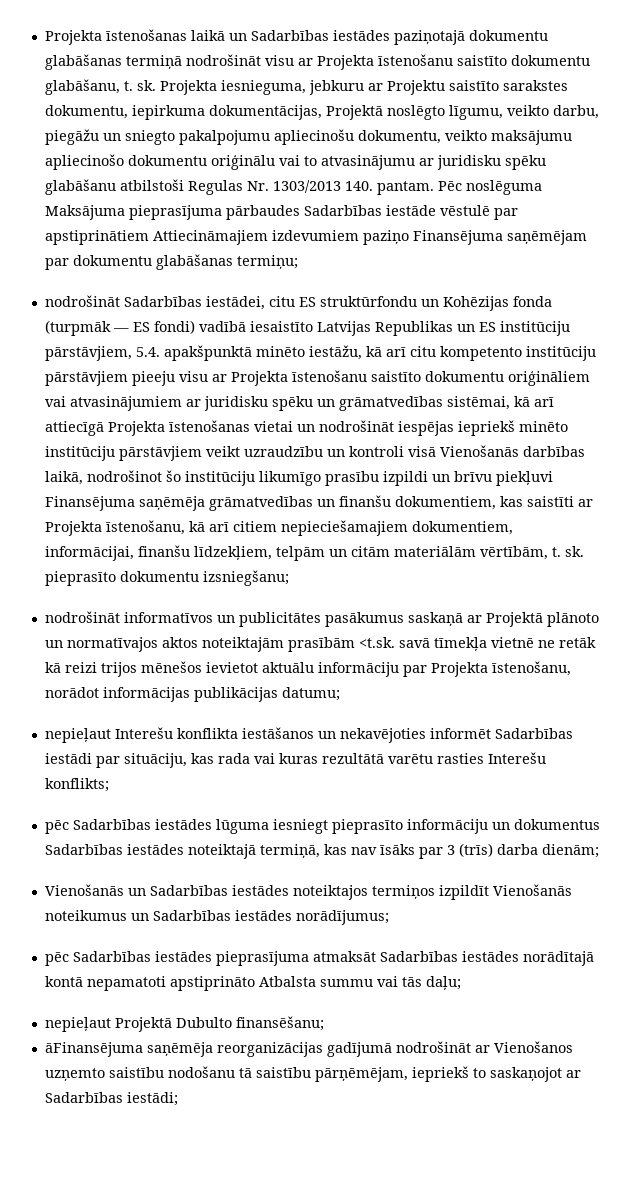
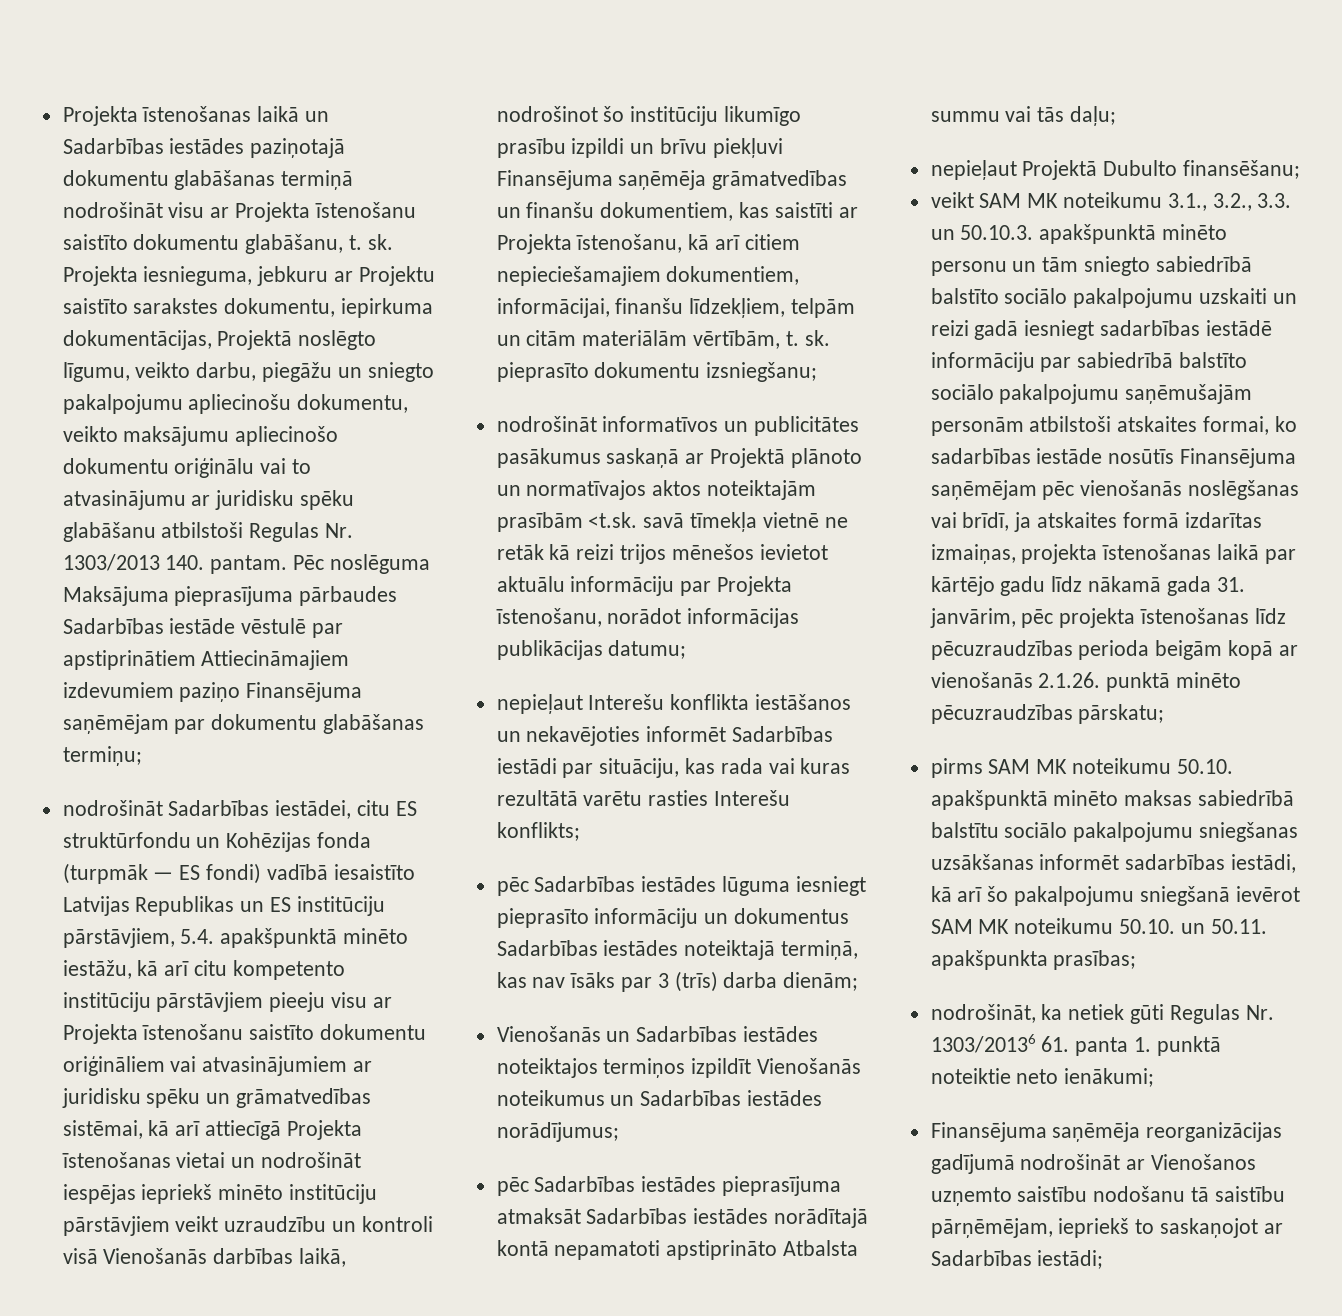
- āFinansējuma saņēmēja reorganizācijas gadījumā nodrošināt ar Vienošanos uzņemto saistību nodošanu tā saistību pārņēmējam, iepriekš to saskaņojot ar Sadarbības iestādi;
+ veikt SAM MK noteikumu 3.1., 3.2., 3.3. un 50.10.3. apakšpunktā minēto personu un tām sniegto sabiedrībā balstīto sociālo pakalpojumu uzskaiti un reizi gadā iesniegt sadarbības iestādē informāciju par sabiedrībā balstīto sociālo pakalpojumu saņēmušajām personām atbilstoši atskaites formai, ko sadarbības iestāde nosūtīs Finansējuma saņēmējam pēc vienošanās noslēgšanas vai brīdī, ja atskaites formā izdarītas izmaiņas, projekta īstenošanas laikā par kārtējo gadu līdz nākamā gada 31. janvārim, pēc projekta īstenošanas līdz pēcuzraudzības perioda beigām kopā ar vienošanās 2.1.26. punktā minēto pēcuzraudzības pārskatu;
+ pirms SAM MK noteikumu 50.10. apakšpunktā minēto maksas sabiedrībā balstītu sociālo pakalpojumu sniegšanas uzsākšanas informēt sadarbības iestādi, kā arī šo pakalpojumu sniegšanā ievērot SAM MK noteikumu 50.10. un 50.11. apakšpunkta prasības;
+ nodrošināt, ka netiek gūti Regulas Nr. 1303/20136 61. panta 1. punktā noteiktie neto ienākumi;
+ Finansējuma saņēmēja reorganizācijas gadījumā nodrošināt ar Vienošanos uzņemto saistību nodošanu tā saistību pārņēmējam, iepriekš to saskaņojot ar Sadarbības iestādi;

